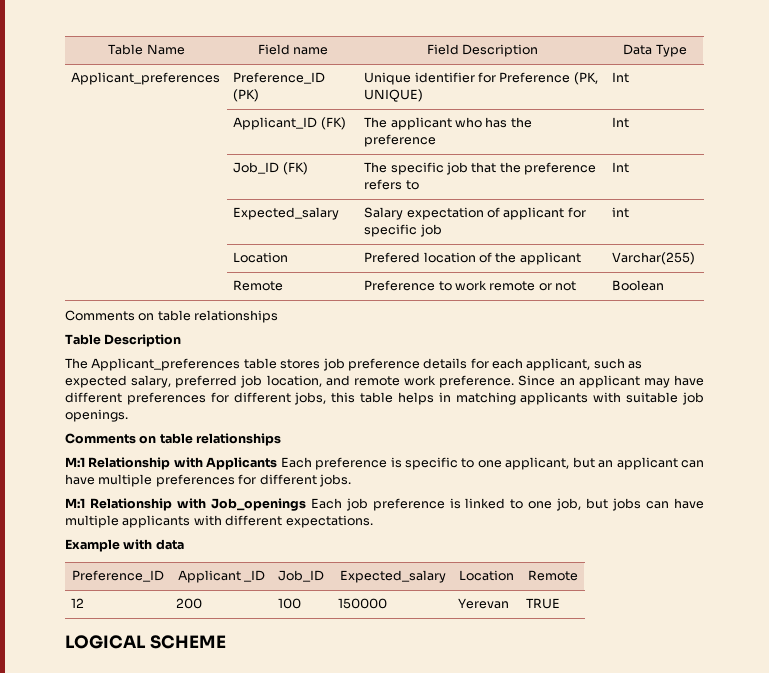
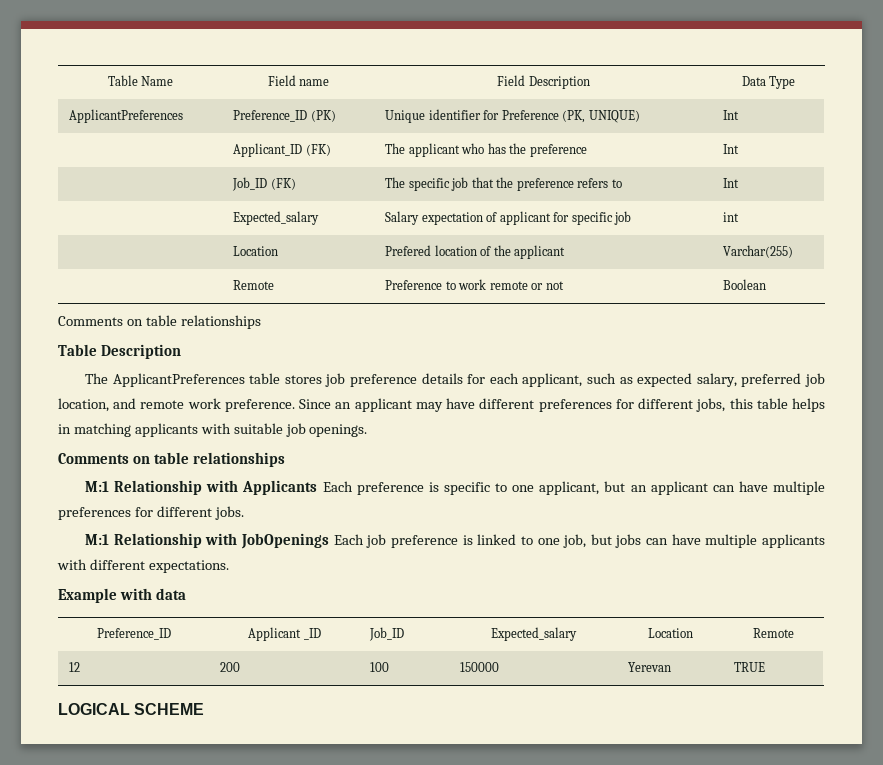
- Applicant_preferences | Preference_ID (PK) | Unique identifier for Preference (PK, UNIQUE) | Int
+ ApplicantPreferences | Preference_ID (PK) | Unique identifier for Preference (PK, UNIQUE) | Int
- The Applicant_preferences table stores job preference details for each applicant, such as expected salary, preferred job location, and remote work preference.
+ The ApplicantPreferences table stores job preference details for each applicant, such as expected salary, preferred job location, and remote work preference.
- M:1 Relationship with Job_openings Each job preference is linked to one job, but jobs can have multiple applicants with different expectations.
+ M:1 Relationship with JobOpenings Each job preference is linked to one job, but jobs can have multiple applicants with different expectations.

